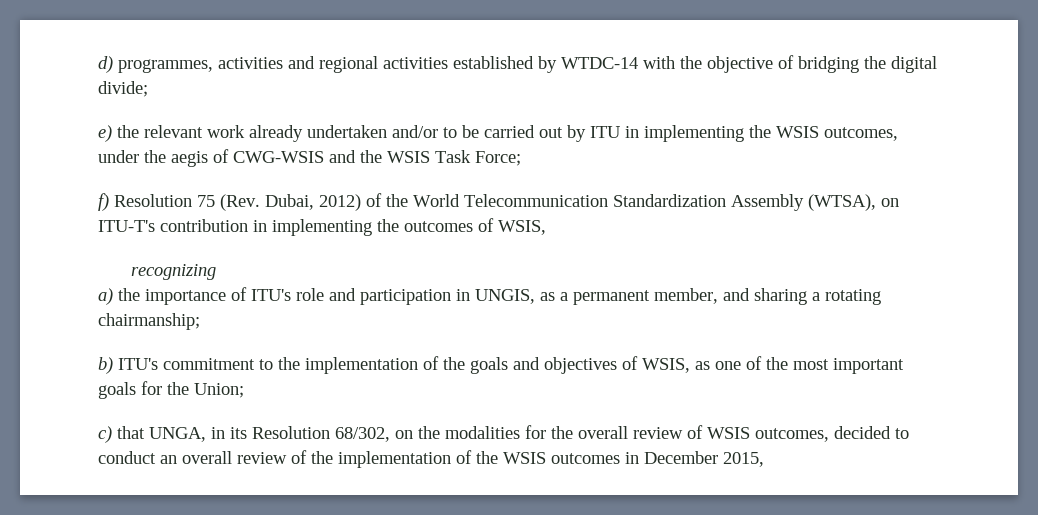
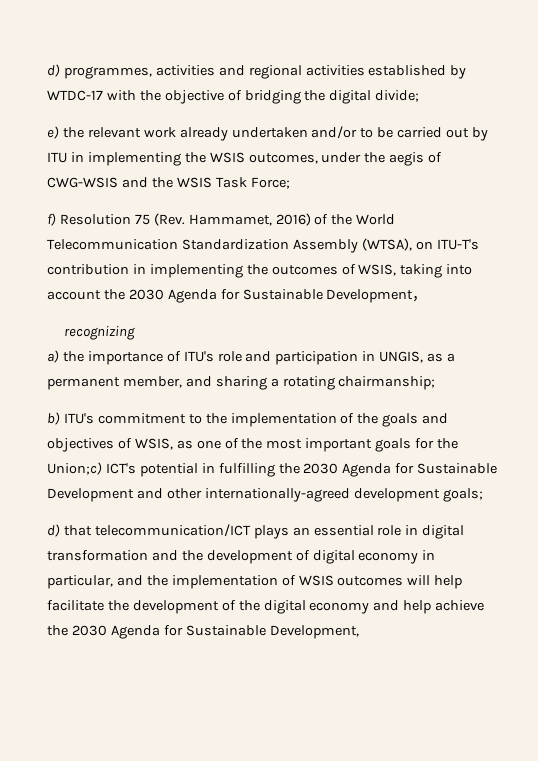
- d) programmes, activities and regional activities established by WTDC-14 with the objective of bridging the digital divide;
+ d) programmes, activities and regional activities established by WTDC-17 with the objective of bridging the digital divide;
- f) Resolution 75 (Rev. Dubai, 2012) of the World Telecommunication Standardization Assembly (WTSA), on ITU-T's contribution in implementing the outcomes of WSIS,
+ f) Resolution 75 (Rev. Hammamet, 2016) of the World Telecommunication Standardization Assembly (WTSA), on ITU-T's contribution in implementing the outcomes of WSIS, taking into account the 2030 Agenda for Sustainable Development，
- b) ITU's commitment to the implementation of the goals and objectives of WSIS, as one of the most important goals for the Union;
- c) that UNGA, in its Resolution 68/302, on the modalities for the overall review of WSIS outcomes, decided to conduct an overall review of the implementation of the WSIS outcomes in December 2015,
+ b) ITU's commitment to the implementation of the goals and objectives of WSIS, as one of the most important goals for the Union;c) ICT's potential in fulfilling the 2030 Agenda for Sustainable Development and other internationally-agreed development goals;
+ d) that telecommunication/ICT plays an essential role in digital transformation and the development of digital economy in particular, and the implementation of WSIS outcomes will help facilitate the development of the digital economy and help achieve the 2030 Agenda for Sustainable Development,

